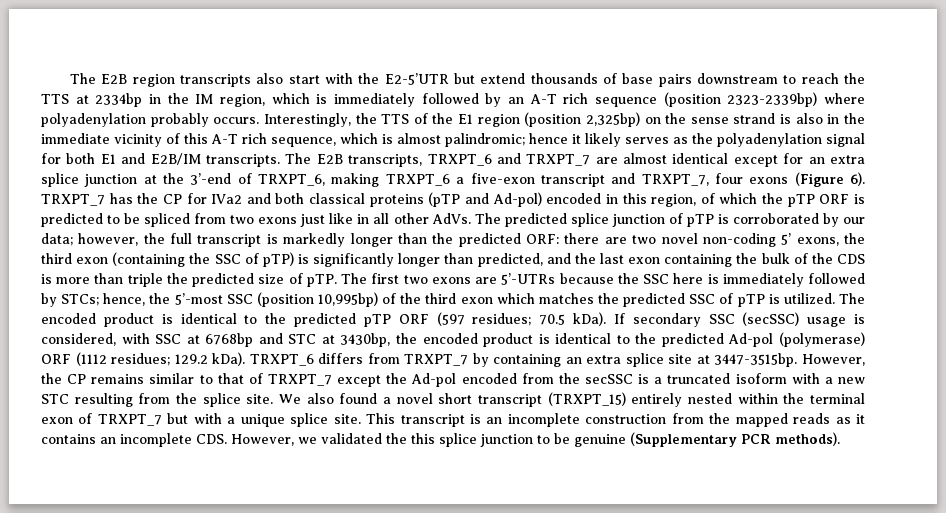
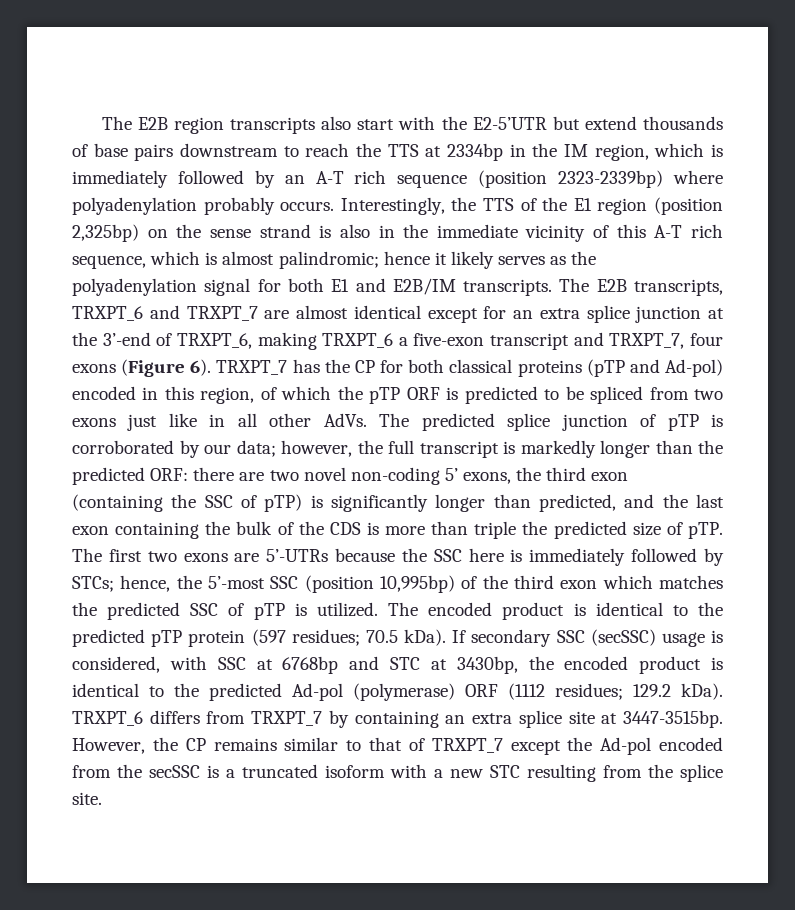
- TRXPT_7 has the CP for IVa2 and both classical proteins (pTP and Ad-pol) encoded in this region, of which the pTP ORF is predicted to be spliced from two exons just like in all other AdVs.
+ TRXPT_7 has the CP for both classical proteins (pTP and Ad-pol) encoded in this region, of which the pTP ORF is predicted to be spliced from two exons just like in all other AdVs.
- The encoded product is identical to the predicted pTP ORF (597 residues; 70.5 kDa).
+ The encoded product is identical to the predicted pTP protein (597 residues; 70.5 kDa).
- We also found a novel short transcript (TRXPT_15) entirely nested within the terminal exon of TRXPT_7 but with a unique splice site. This transcript is an incomplete construction from the mapped reads as it contains an incomplete CDS. However, we validated the this splice junction to be genuine (Supplementary PCR methods).

